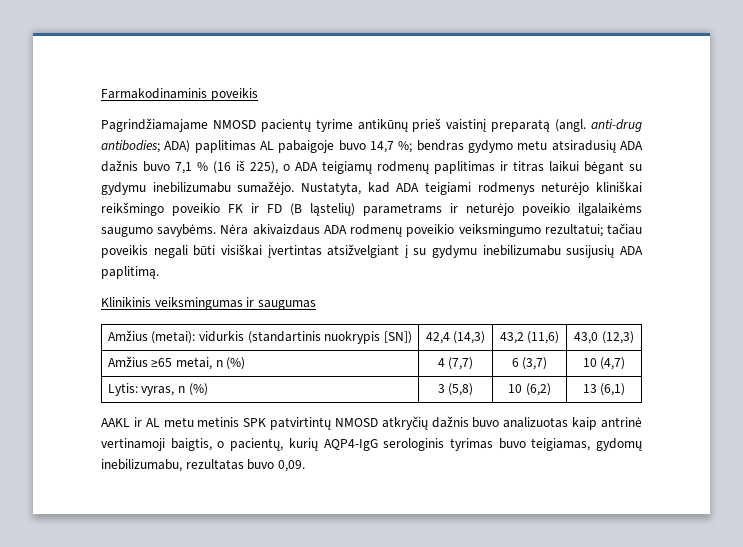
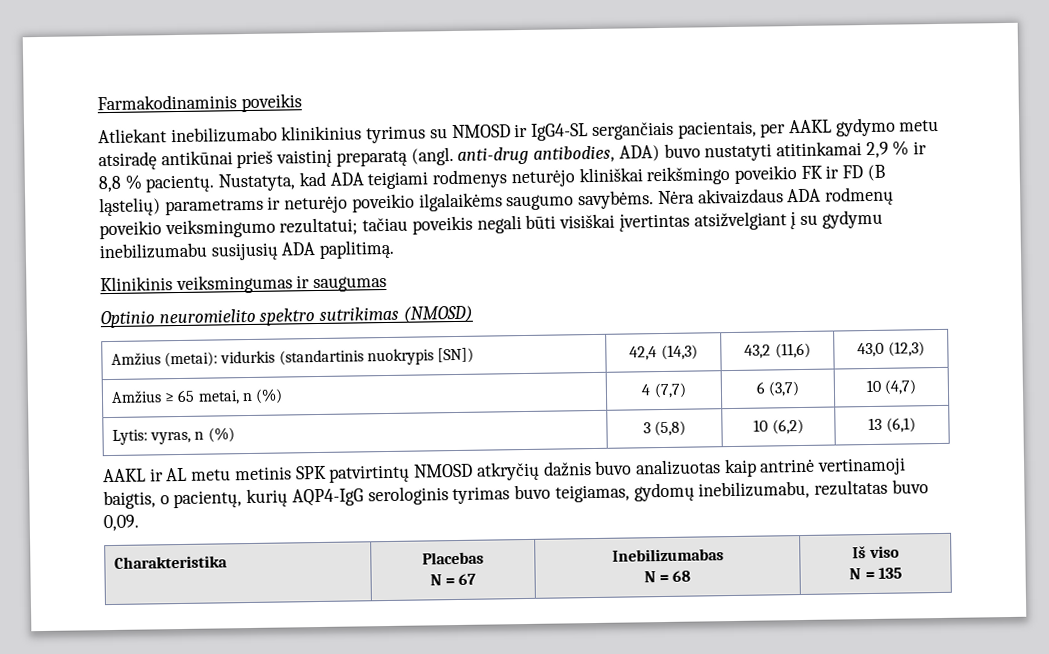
- Pagrindžiamajame NMOSD pacientų tyrime antikūnų prieš vaistinį preparatą (angl. anti-drug antibodies; ADA) paplitimas AL pabaigoje buvo 14,7 %; bendras gydymo metu atsiradusių ADA dažnis buvo 7,1 % (16 iš 225), o ADA teigiamų rodmenų paplitimas ir titras laikui bėgant su gydymu inebilizumabu sumažėjo.
+ Atliekant inebilizumabo klinikinius tyrimus su NMOSD ir IgG4-SL sergančiais pacientais, per AAKL gydymo metu atsiradę antikūnai prieš vaistinį preparatą (angl. anti-drug antibodies, ADA) buvo nustatyti atitinkamai 2,9 % ir 8,8 % pacientų.
+ Optinio neuromielito spektro sutrikimas (NMOSD)
- Amžius ≥65 metai, n (%) | 4 (7,7) | 6 (3,7) | 10 (4,7)
+ Amžius ≥ 65 metai, n (%) | 4 (7,7) | 6 (3,7) | 10 (4,7)
+ Charakteristika | Placebas
+ N = 67 | Inebilizumabas
+ N = 68 | Iš viso
+ N = 135

